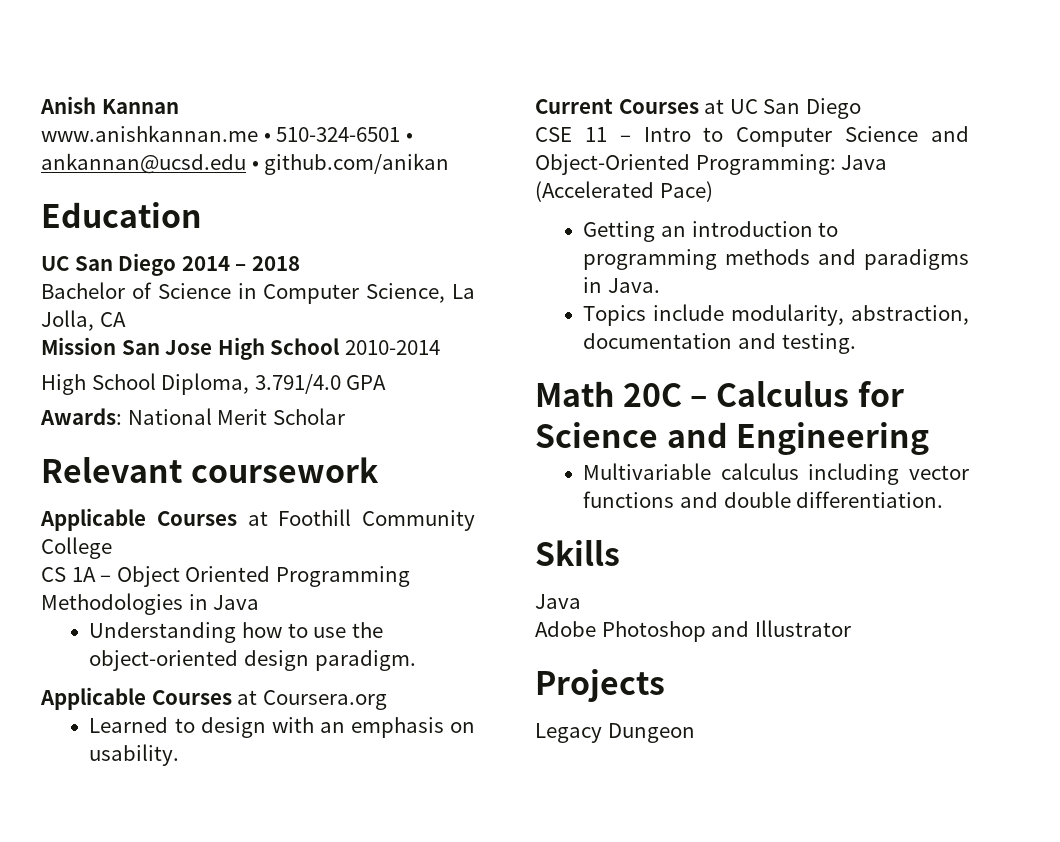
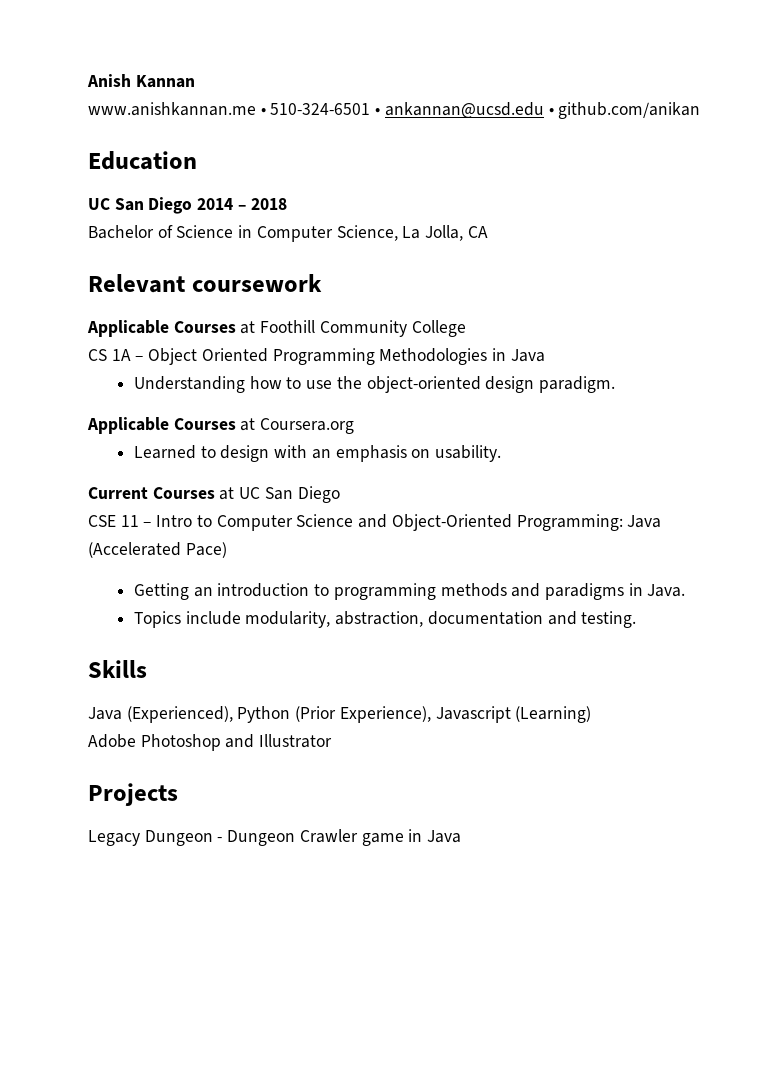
- Mission San Jose High School 2010-2014
- High School Diploma, 3.791/4.0 GPA
- Awards: National Merit Scholar
- Math 20C – Calculus for Science and Engineering
- Multivariable calculus including vector functions and double differentiation.
  Skills
- Java
+ Java (Experienced), Python (Prior Experience), Javascript (Learning)
- Legacy Dungeon
+ Legacy Dungeon - Dungeon Crawler game in Java

